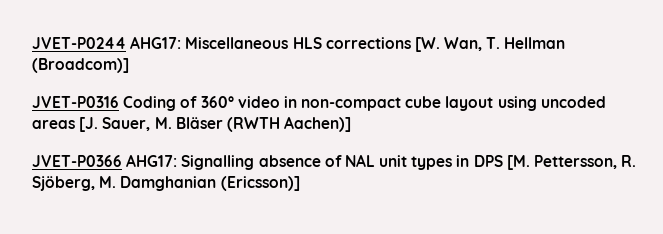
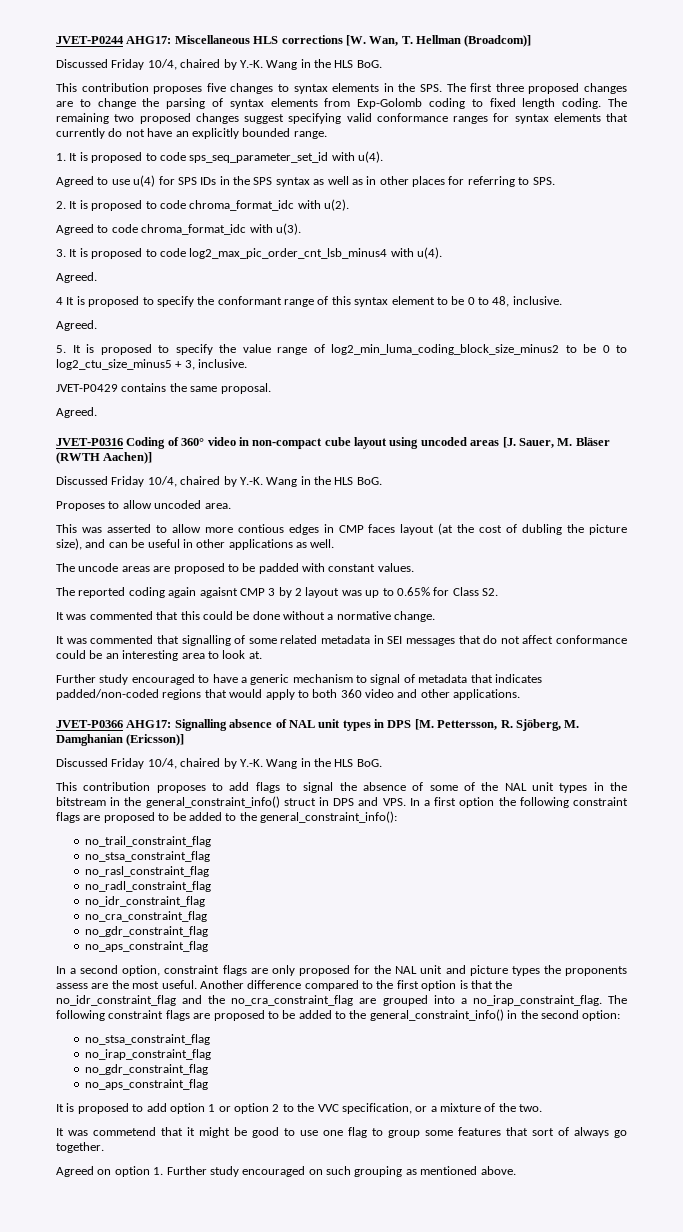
  JVET-P0244 AHG17: Miscellaneous HLS corrections [W. Wan, T. Hellman (Broadcom)]
+ Discussed Friday 10/4, chaired by Y.-K. Wang in the HLS BoG.
+ This contribution proposes five changes to syntax elements in the SPS. The first three proposed changes are to change the parsing of syntax elements from Exp-Golomb coding to fixed length coding. The remaining two proposed changes suggest specifying valid conformance ranges for syntax elements that currently do not have an explicitly bounded range.
+ 1. It is proposed to code sps_seq_parameter_set_id with u(4).
+ Agreed to use u(4) for SPS IDs in the SPS syntax as well as in other places for referring to SPS.
+ 2. It is proposed to code chroma_format_idc with u(2).
+ Agreed to code chroma_format_idc with u(3).
+ 3. It is proposed to code log2_max_pic_order_cnt_lsb_minus4 with u(4).
+ Agreed.
+ 4 It is proposed to specify the conformant range of this syntax element to be 0 to 48, inclusive.
+ Agreed.
+ 5. It is proposed to specify the value range of log2_min_luma_coding_block_size_minus2 to be 0 to log2_ctu_size_minus5 + 3, inclusive.
+ JVET-P0429 contains the same proposal.
+ Agreed.
  JVET-P0316 Coding of 360° video in non-compact cube layout using uncoded areas [J. Sauer, M. Bläser (RWTH Aachen)]
+ Discussed Friday 10/4, chaired by Y.-K. Wang in the HLS BoG.
+ Proposes to allow uncoded area.
+ This was asserted to allow more contious edges in CMP faces layout (at the cost of dubling the picture size), and can be useful in other applications as well.
+ The uncode areas are proposed to be padded with constant values.
+ The reported coding again agaisnt CMP 3 by 2 layout was up to 0.65% for Class S2.
+ It was commented that this could be done without a normative change.
+ It was commented that signalling of some related metadata in SEI messages that do not affect conformance could be an interesting area to look at.
+ Further study encouraged to have a generic mechanism to signal of metadata that indicates padded/non-coded regions that would apply to both 360 video and other applications.
  JVET-P0366 AHG17: Signalling absence of NAL unit types in DPS [M. Pettersson, R. Sjöberg, M. Damghanian (Ericsson)]
+ Discussed Friday 10/4, chaired by Y.-K. Wang in the HLS BoG.
+ This contribution proposes to add flags to signal the absence of some of the NAL unit types in the bitstream in the general_constraint_info() struct in DPS and VPS. In a first option the following constraint flags are proposed to be added to the general_constraint_info():
+ no_trail_constraint_flag
+ no_stsa_constraint_flag
+ no_rasl_constraint_flag
+ no_radl_constraint_flag
+ no_idr_constraint_flag
+ no_cra_constraint_flag
+ no_gdr_constraint_flag
+ no_aps_constraint_flag
+ In a second option, constraint flags are only proposed for the NAL unit and picture types the proponents assess are the most useful. Another difference compared to the first option is that the no_idr_constraint_flag and the no_cra_constraint_flag are grouped into a no_irap_constraint_flag. The following constraint flags are proposed to be added to the general_constraint_info() in the second option:
+ no_stsa_constraint_flag
+ no_irap_constraint_flag
+ no_gdr_constraint_flag
+ no_aps_constraint_flag
+ It is proposed to add option 1 or option 2 to the VVC specification, or a mixture of the two.
+ It was commetend that it might be good to use one flag to group some features that sort of always go together.
+ Agreed on option 1. Further study encouraged on such grouping as mentioned above.

